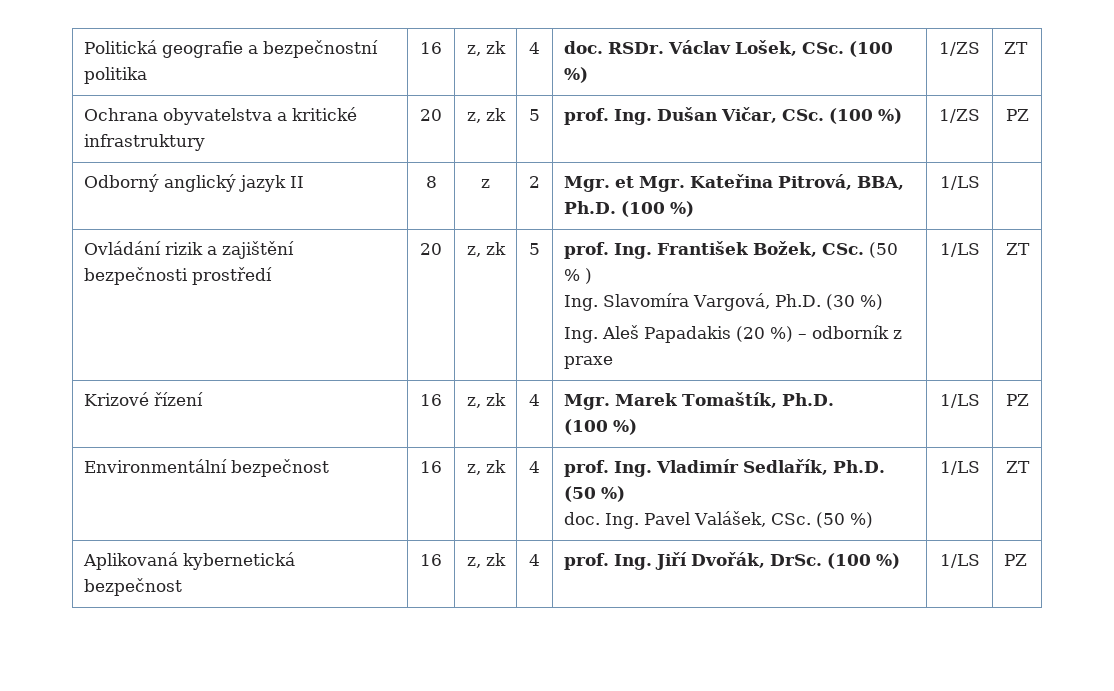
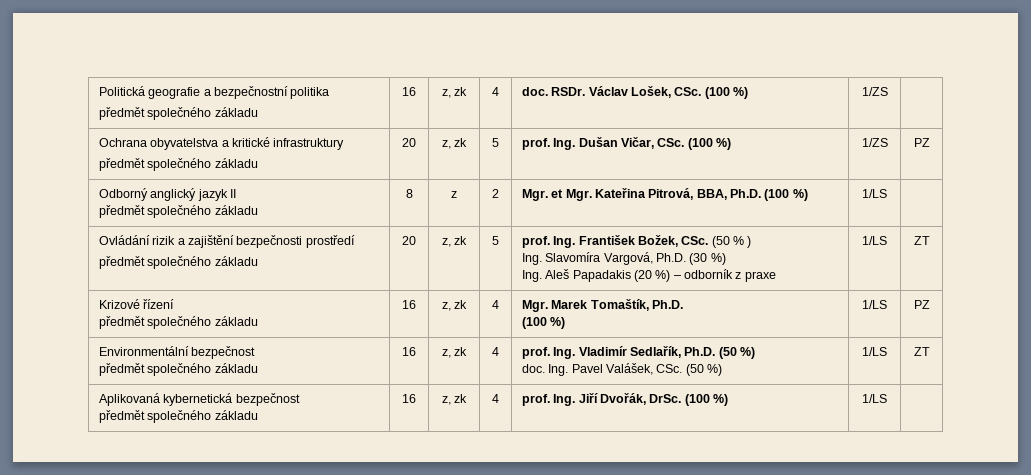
- Politická geografie a bezpečnostní politika | 16 | z, zk | 4 | doc. RSDr. Václav Lošek, CSc. (100 %) | 1/ZS | ZT
+ Politická geografie a bezpečnostní politika
+ předmět společného základu | 16 | z, zk | 4 | doc. RSDr. Václav Lošek, CSc. (100 %) | 1/ZS |
- Ochrana obyvatelstva a kritické infrastruktury | 20 | z, zk | 5 | prof. Ing. Dušan Vičar, CSc. (100 %) | 1/ZS | PZ
+ Ochrana obyvatelstva a kritické infrastruktury
+ předmět společného základu | 20 | z, zk | 5 | prof. Ing. Dušan Vičar, CSc. (100 %) | 1/ZS | PZ
- Odborný anglický jazyk II | 8 | z | 2 | Mgr. et Mgr. Kateřina Pitrová, BBA, Ph.D. (100 %) | 1/LS |
+ Odborný anglický jazyk II
+ předmět společného základu | 8 | z | 2 | Mgr. et Mgr. Kateřina Pitrová, BBA, Ph.D. (100 %) | 1/LS |
- Ovládání rizik a zajištění bezpečnosti prostředí | 20 | z, zk | 5 | prof. Ing. František Božek, CSc. (50 % )
+ Ovládání rizik a zajištění bezpečnosti prostředí
+ předmět společného základu | 20 | z, zk | 5 | prof. Ing. František Božek, CSc. (50 % )
- Krizové řízení | 16 | z, zk | 4 | Mgr. Marek Tomaštík, Ph.D.
+ Krizové řízení
+ předmět společného základu | 16 | z, zk | 4 | Mgr. Marek Tomaštík, Ph.D.
- Environmentální bezpečnost | 16 | z, zk | 4 | prof. Ing. Vladimír Sedlařík, Ph.D. (50 %)
+ Environmentální bezpečnost
+ předmět společného základu | 16 | z, zk | 4 | prof. Ing. Vladimír Sedlařík, Ph.D. (50 %)
- Aplikovaná kybernetická bezpečnost | 16 | z, zk | 4 | prof. Ing. Jiří Dvořák, DrSc. (100 %) | 1/LS | PZ
+ Aplikovaná kybernetická bezpečnost
+ předmět společného základu | 16 | z, zk | 4 | prof. Ing. Jiří Dvořák, DrSc. (100 %) | 1/LS |

